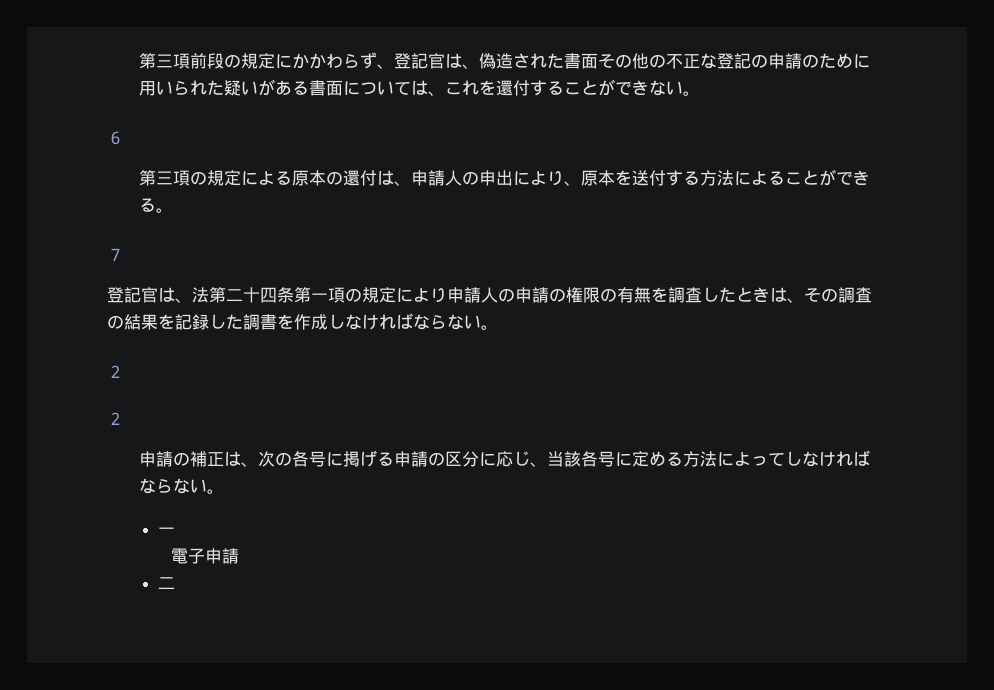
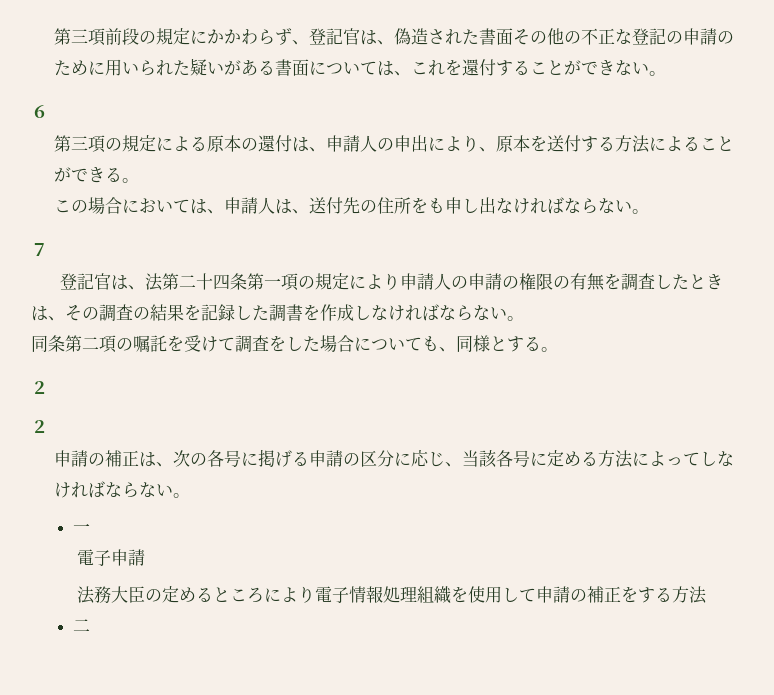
+ この場合においては、申請人は、送付先の住所をも申し出なければならない。
+ 同条第二項の嘱託を受けて調査をした場合についても、同様とする。
+ 法務大臣の定めるところにより電子情報処理組織を使用して申請の補正をする方法

